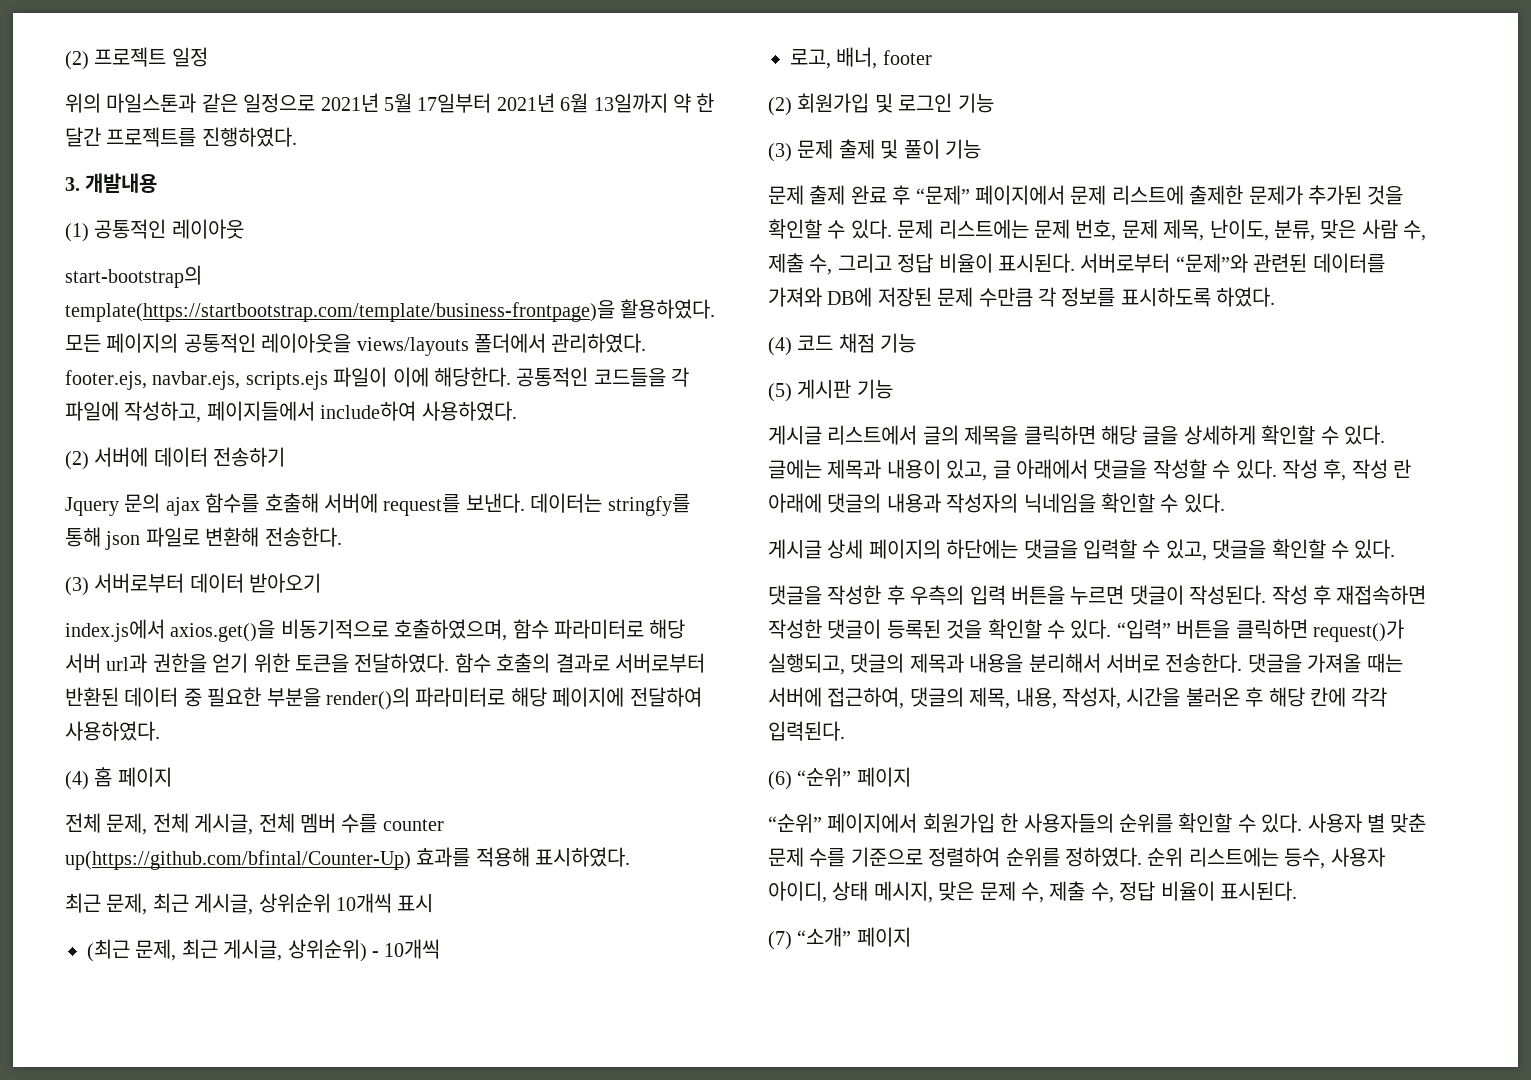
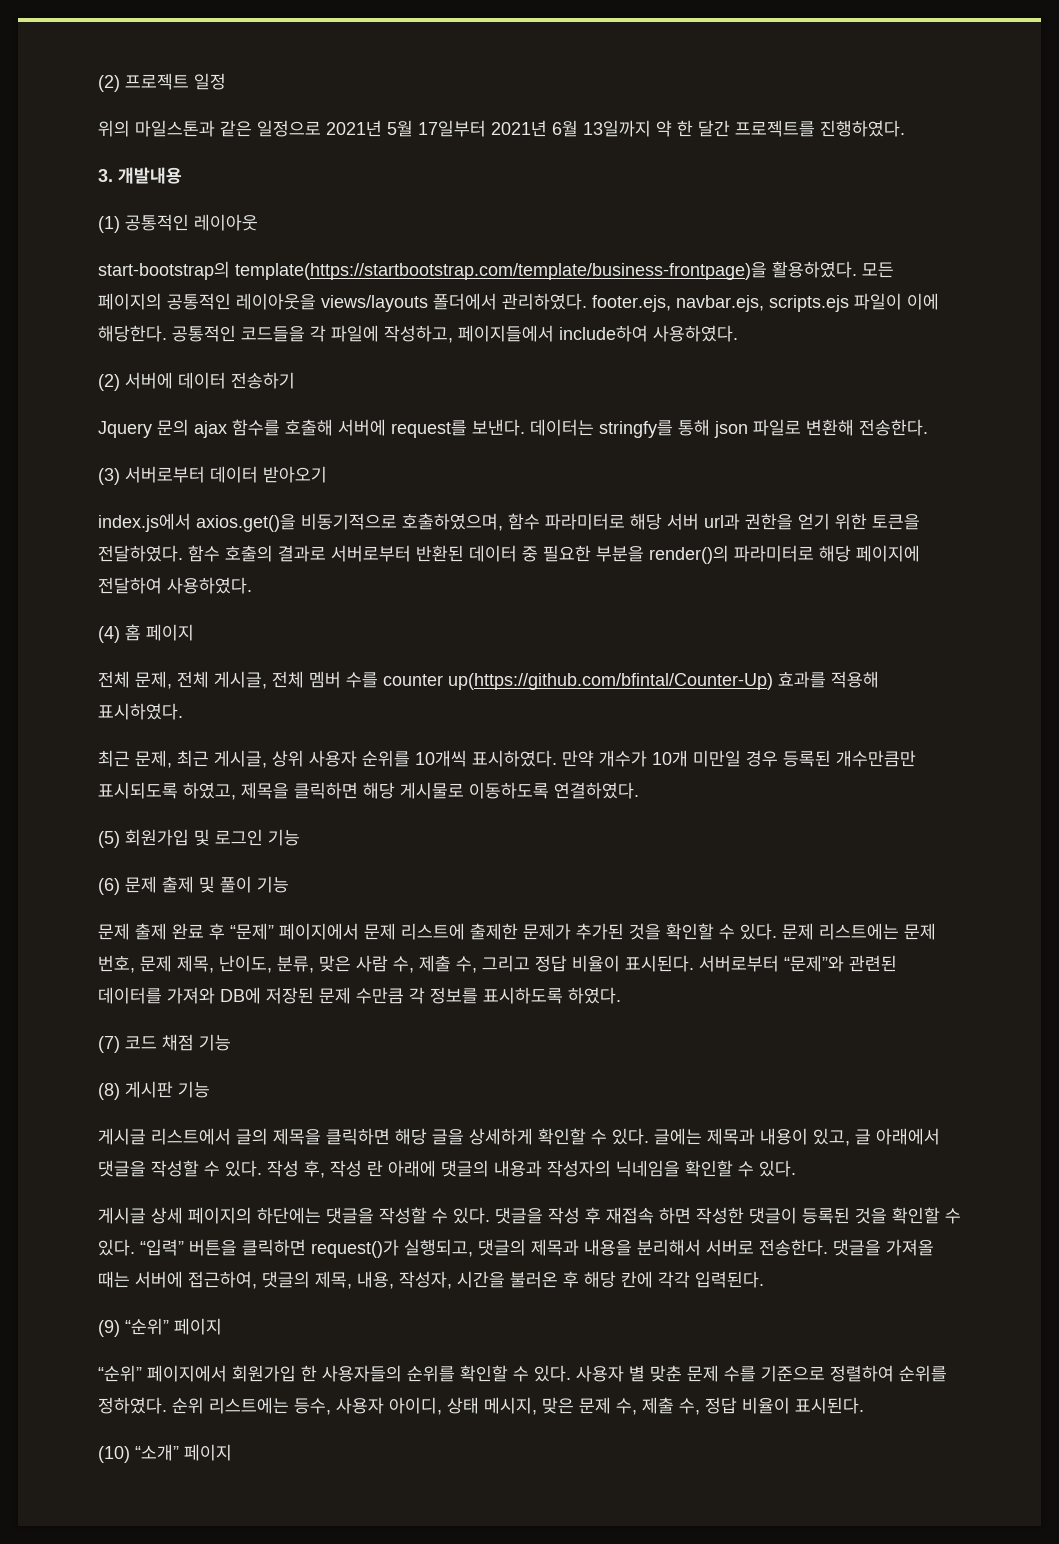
- 최근 문제, 최근 게시글, 상위순위 10개씩 표시
- (최근 문제, 최근 게시글, 상위순위) - 10개씩
- 로고, 배너, footer
- (2) 회원가입 및 로그인 기능
+ 최근 문제, 최근 게시글, 상위 사용자 순위를 10개씩 표시하였다. 만약 개수가 10개 미만일 경우 등록된 개수만큼만 표시되도록 하였고, 제목을 클릭하면 해당 게시물로 이동하도록 연결하였다.
+ (5) 회원가입 및 로그인 기능
- (3) 문제 출제 및 풀이 기능
+ (6) 문제 출제 및 풀이 기능
- (4) 코드 채점 기능
+ (7) 코드 채점 기능
- (5) 게시판 기능
+ (8) 게시판 기능
- 게시글 상세 페이지의 하단에는 댓글을 입력할 수 있고, 댓글을 확인할 수 있다.
- 댓글을 작성한 후 우측의 입력 버튼을 누르면 댓글이 작성된다. 작성 후 재접속하면 작성한 댓글이 등록된 것을 확인할 수 있다.
+ 게시글 상세 페이지의 하단에는 댓글을 작성할 수 있다. 댓글을 작성 후 재접속 하면 작성한 댓글이 등록된 것을 확인할 수 있다.
- (6) “순위” 페이지
+ (9) “순위” 페이지
- (7) “소개” 페이지
+ (10) “소개” 페이지

